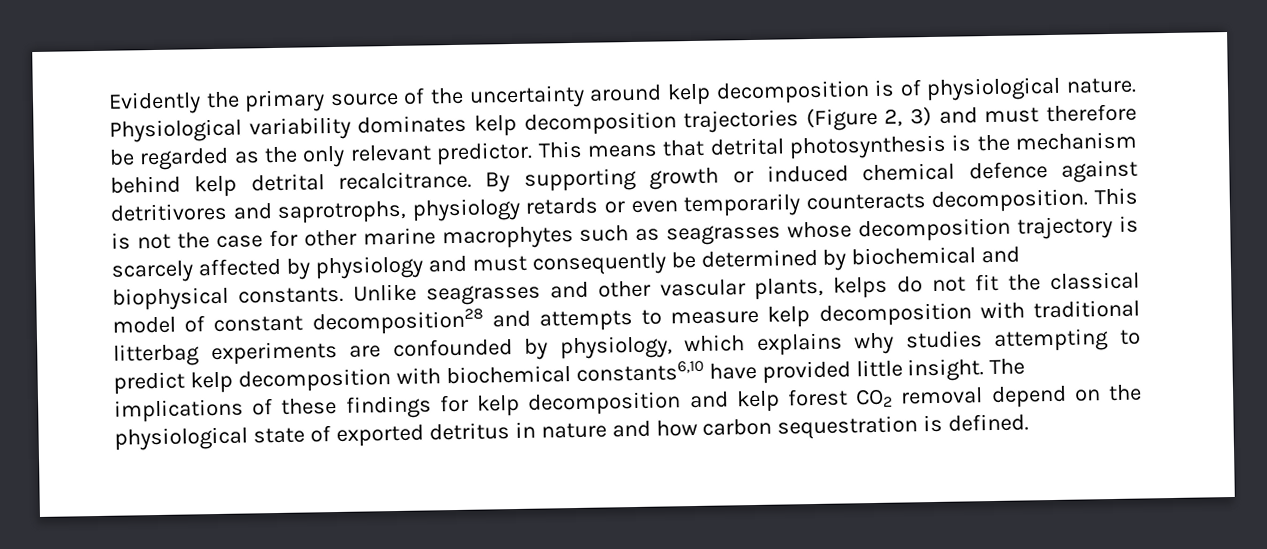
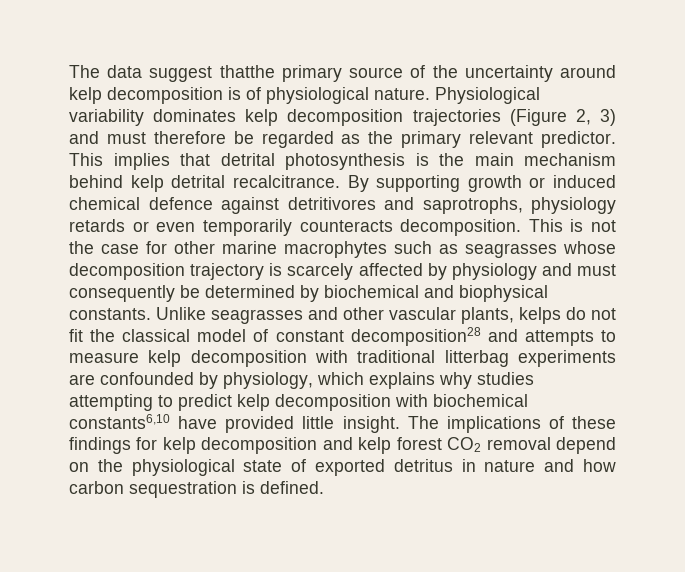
- Evidently the primary source of the uncertainty around kelp decomposition is of physiological nature.
+ The data suggest thatthe primary source of the uncertainty around kelp decomposition is of physiological nature.
- Physiological variability dominates kelp decomposition trajectories (Figure 2, 3) and must therefore be regarded as the only relevant predictor.
+ Physiological variability dominates kelp decomposition trajectories (Figure 2, 3) and must therefore be regarded as the primary relevant predictor.
- This means that detrital photosynthesis is the mechanism behind kelp detrital recalcitrance.
+ This implies that detrital photosynthesis is the main mechanism behind kelp detrital recalcitrance.

